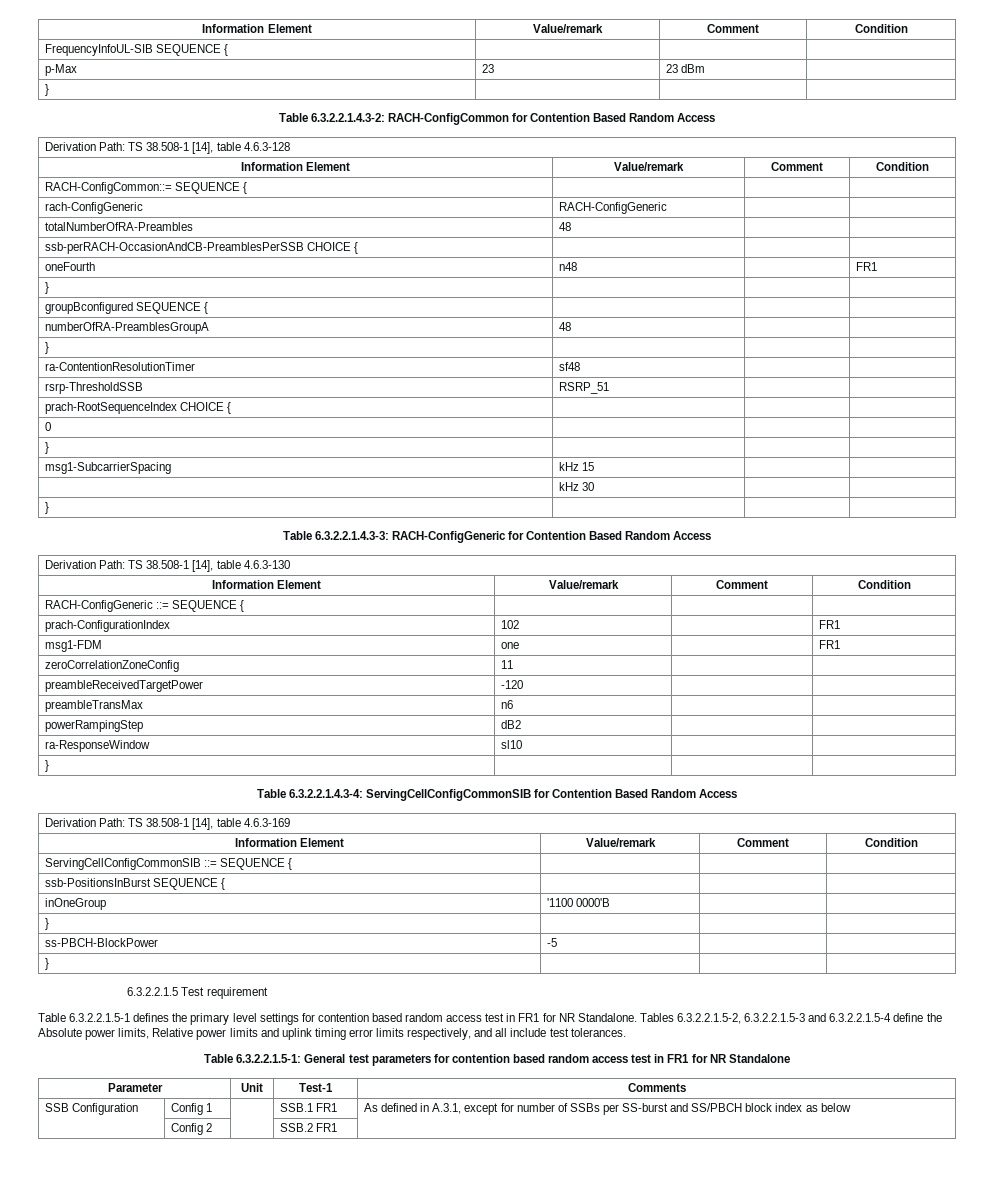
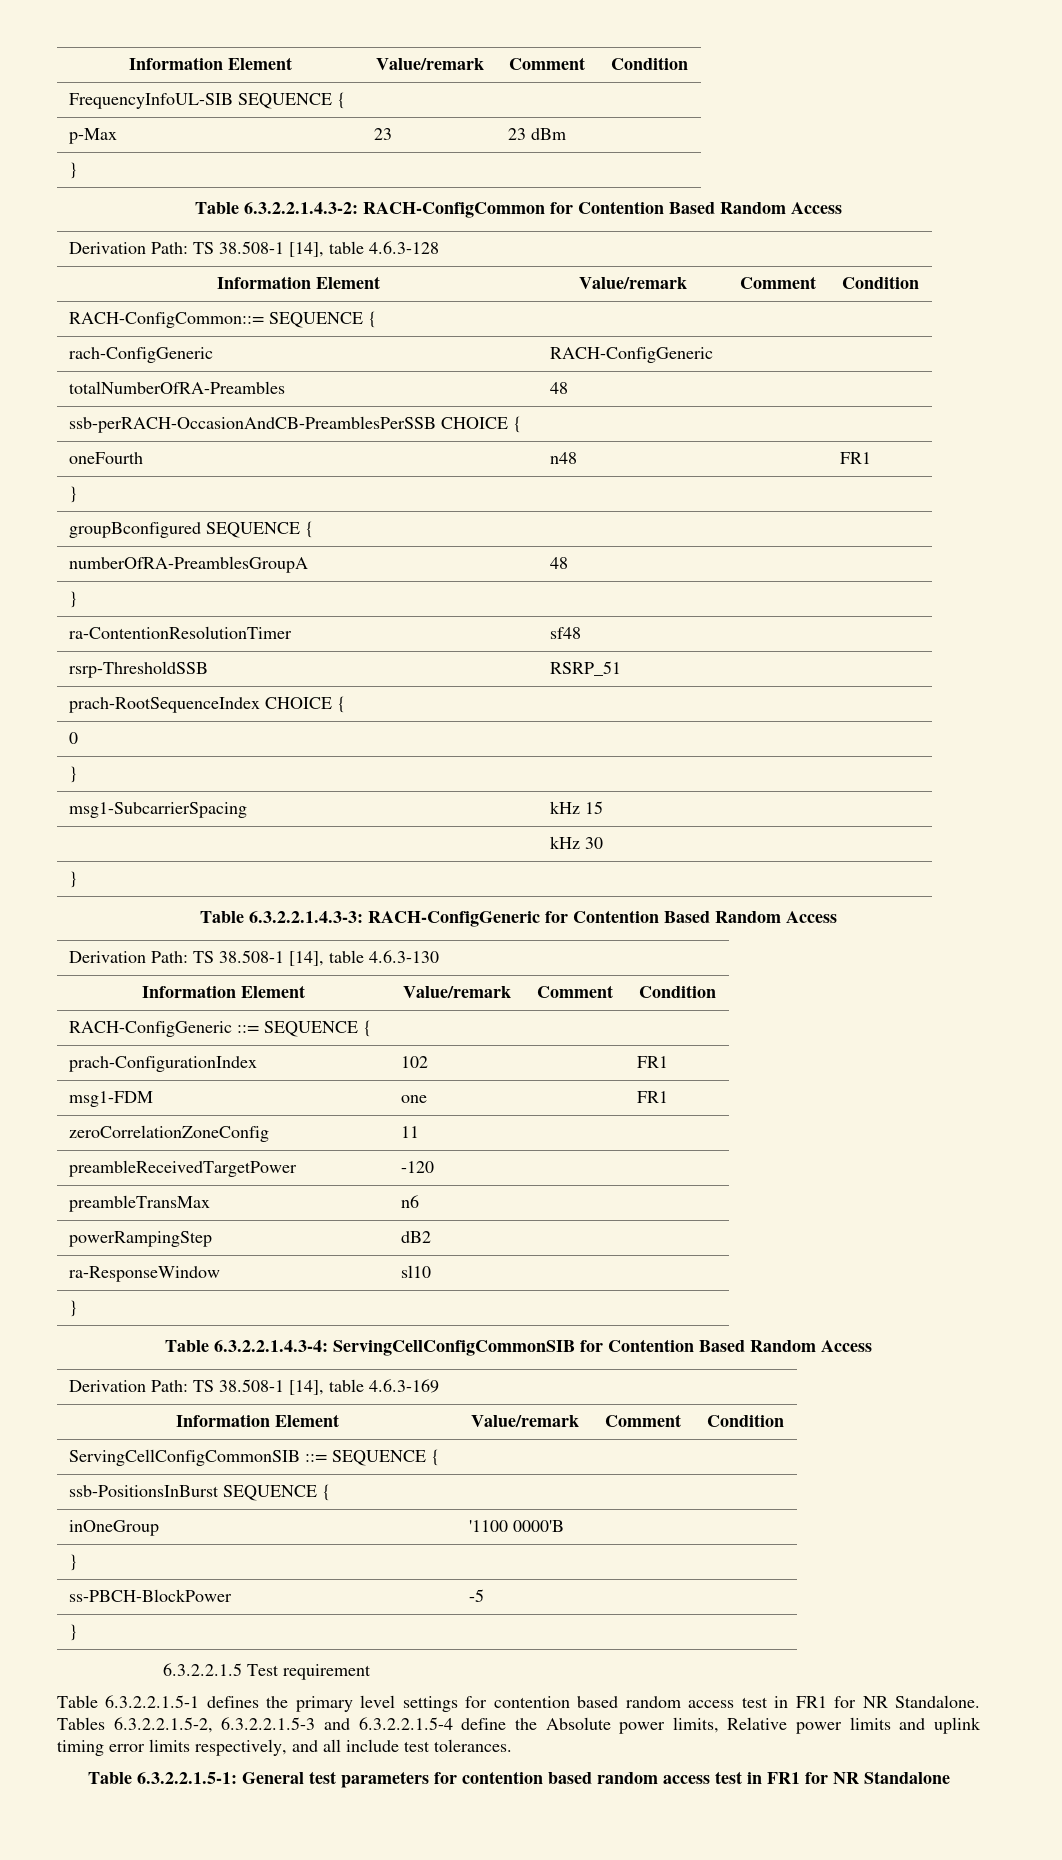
- Parameter | Unit | Test-1 | Comments
- SSB Configuration | Config 1 | | SSB.1 FR1 | As defined in A.3.1, except for number of SSBs per SS-burst and SS/PBCH block index as below
- | Config 2 | | SSB.2 FR1 |

